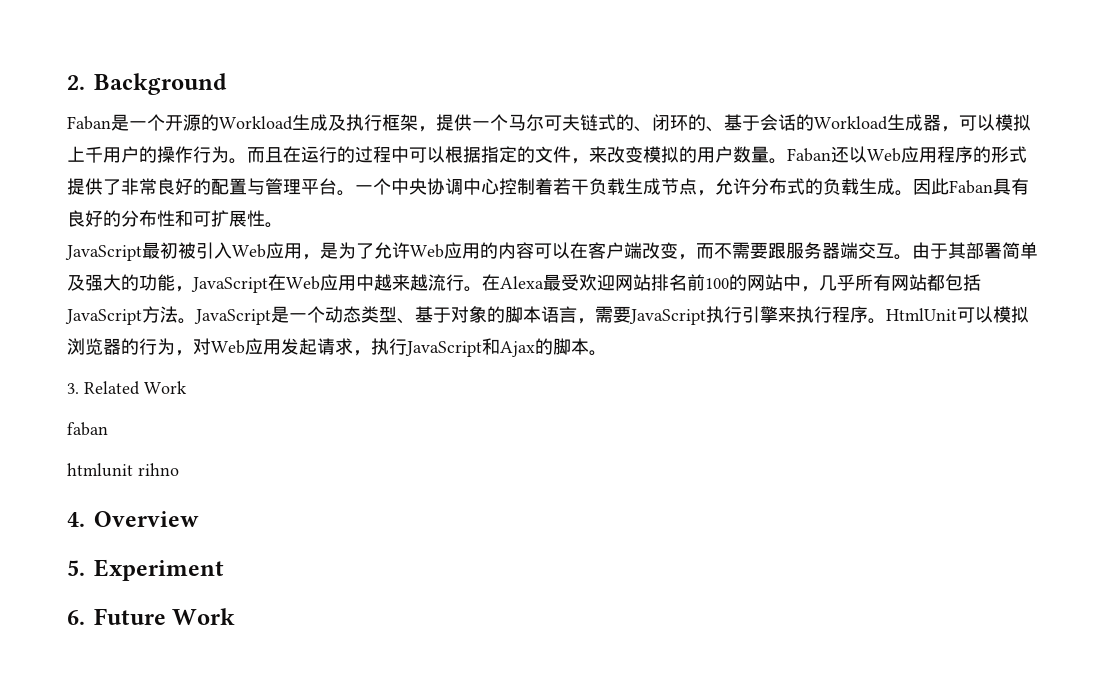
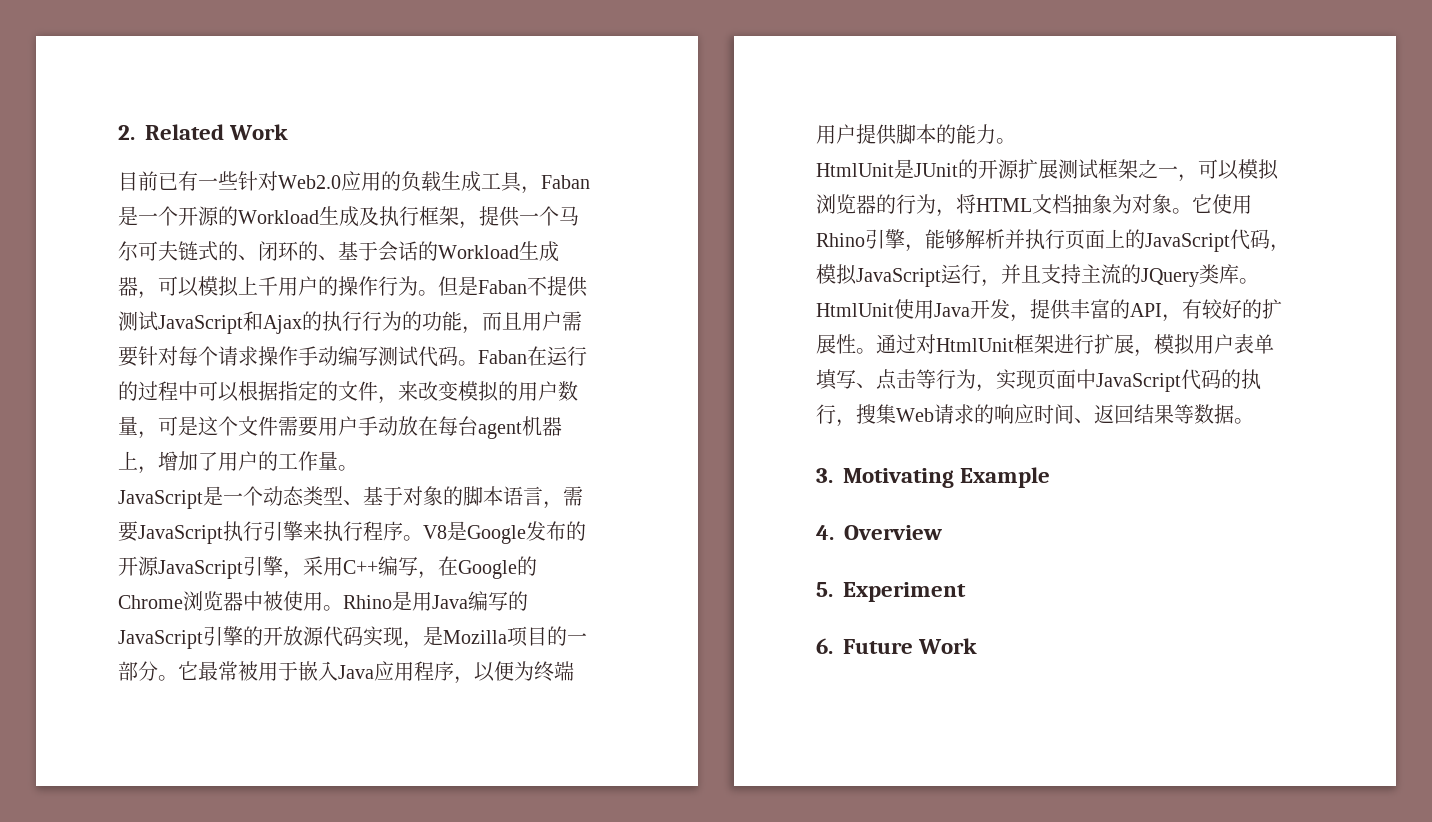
- 2. Background
- Faban是一个开源的Workload生成及执行框架，提供一个马尔可夫链式的、闭环的、基于会话的Workload生成器，可以模拟上千用户的操作行为。
+ 2. Related Work
+ 目前已有一些针对Web2.0应用的负载生成工具，Faban是一个开源的Workload生成及执行框架，提供一个马尔可夫链式的、闭环的、基于会话的Workload生成器，可以模拟上千用户的操作行为。
- 而且在运行的过程中可以根据指定的文件，来改变模拟的用户数量。Faban还以Web应用程序的形式提供了非常良好的配置与管理平台。一个中央协调中心控制着若干负载生成节点，允许分布式的负载生成。因此Faban具有良好的分布性和可扩展性。
- JavaScript最初被引入Web应用，是为了允许Web应用的内容可以在客户端改变，而不需要跟服务器端交互。由于其部署简单及强大的功能，JavaScript在Web应用中越来越流行。在Alexa最受欢迎网站排名前100的网站中，几乎所有网站都包括JavaScript方法。JavaScript是一个动态类型、基于对象的脚本语言，需要JavaScript执行引擎来执行程序。
+ 但是Faban不提供测试JavaScript和Ajax的执行行为的功能，而且用户需要针对每个请求操作手动编写测试代码。Faban在运行的过程中可以根据指定的文件，来改变模拟的用户数量，可是这个文件需要用户手动放在每台agent机器上，增加了用户的工作量。
+ JavaScript是一个动态类型、基于对象的脚本语言，需要JavaScript执行引擎来执行程序。
- HtmlUnit可以模拟浏览器的行为，对Web应用发起请求，执行JavaScript和Ajax的脚本。
- 3. Related Work
- faban
- htmlunit rihno
+ V8是Google发布的开源JavaScript引擎，采用C++编写，在Google的Chrome浏览器中被使用。Rhino是用Java编写的JavaScript引擎的开放源代码实现，是Mozilla项目的一部分。它最常被用于嵌入Java应用程序，以便为终端用户提供脚本的能力。
+ HtmlUnit是JUnit的开源扩展测试框架之一，可以模拟浏览器的行为，将HTML文档抽象为对象。它使用Rhino引擎，能够解析并执行页面上的JavaScript代码，模拟JavaScript运行，并且支持主流的JQuery类库。HtmlUnit使用Java开发，提供丰富的API，有较好的扩展性。通过对HtmlUnit框架进行扩展，模拟用户表单填写、点击等行为，实现页面中JavaScript代码的执行，搜集Web请求的响应时间、返回结果等数据。
+ 3. Motivating Example

